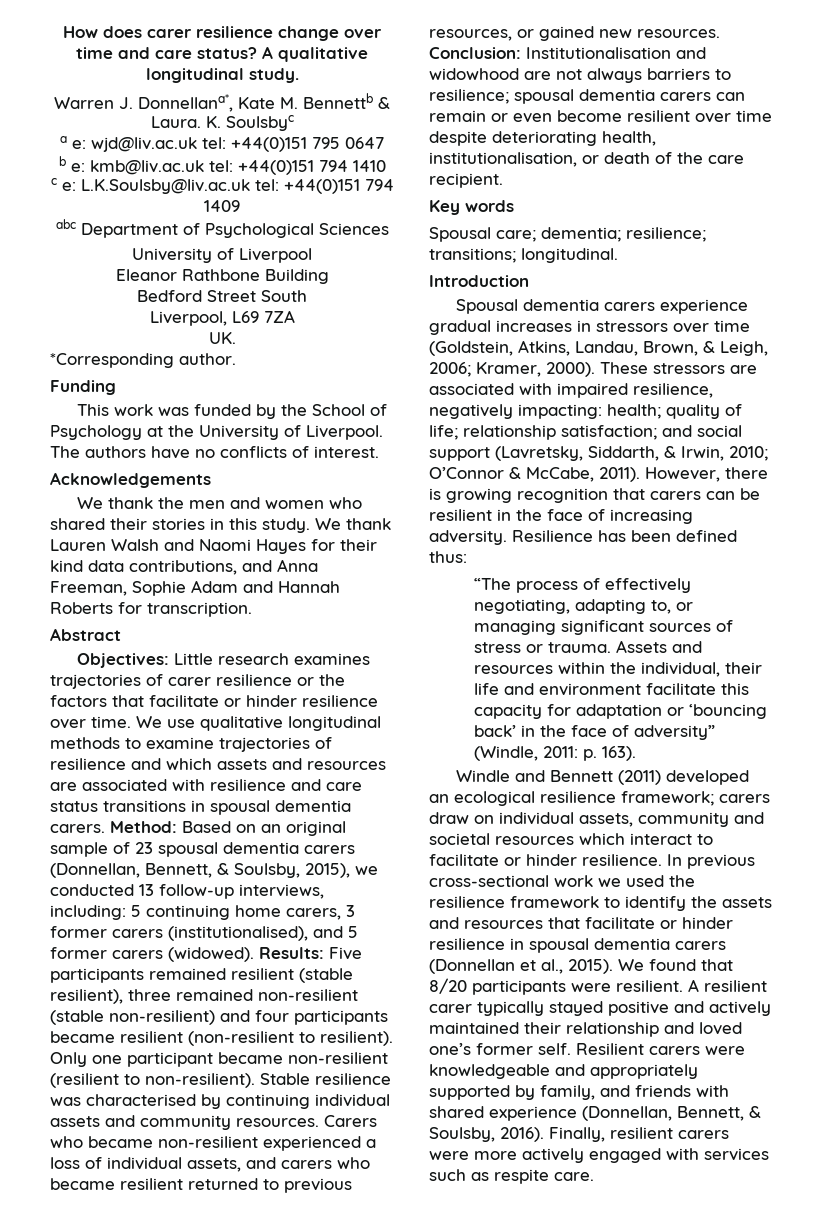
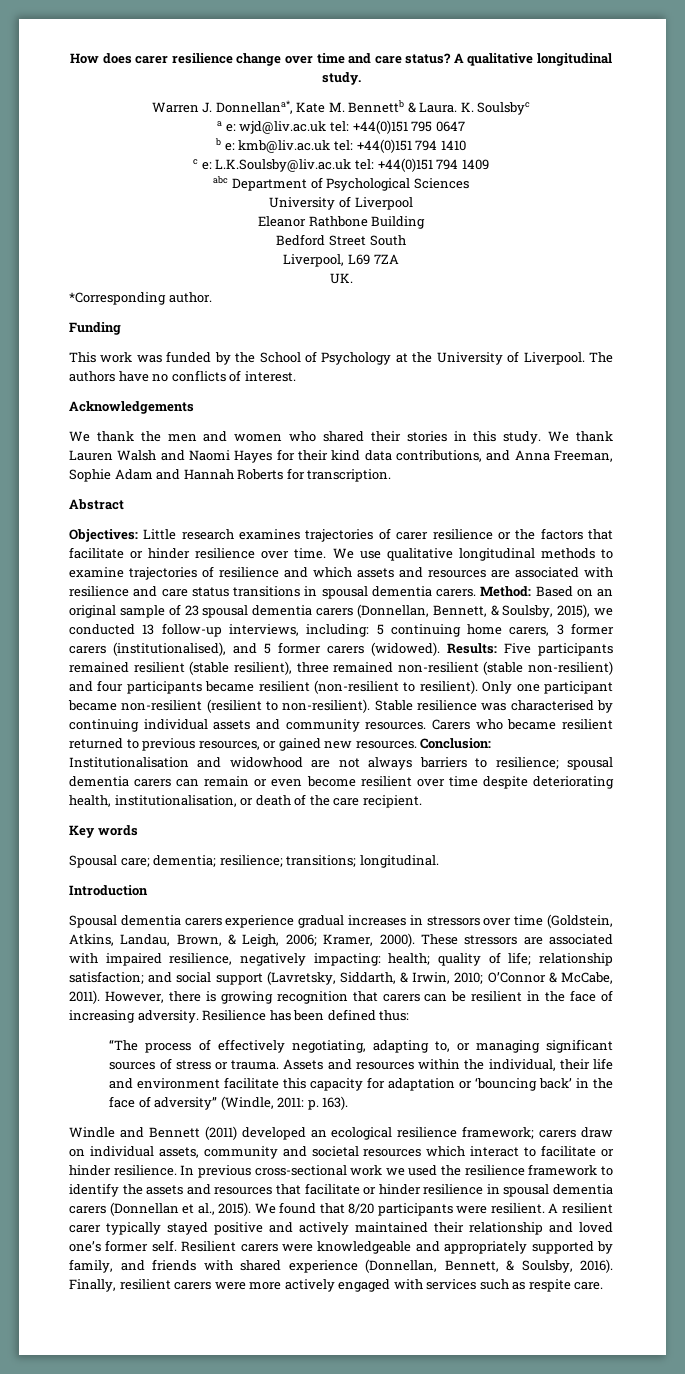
- Carers who became non-resilient experienced a loss of individual assets, and carers who became resilient returned to previous resources, or gained new resources.
+ Carers who became resilient returned to previous resources, or gained new resources.

